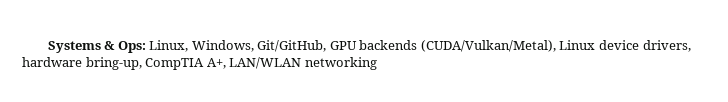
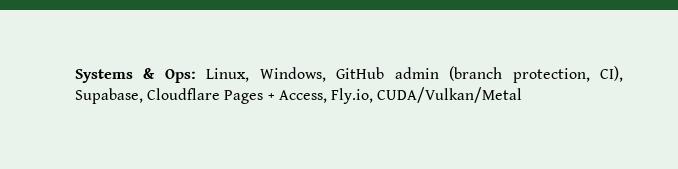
- Systems & Ops: Linux, Windows, Git/GitHub, GPU backends (CUDA/Vulkan/Metal), Linux device drivers, hardware bring-up, CompTIA A+, LAN/WLAN networking
+ Systems & Ops: Linux, Windows, GitHub admin (branch protection, CI), Supabase, Cloudflare Pages + Access, Fly.io, CUDA/Vulkan/Metal

